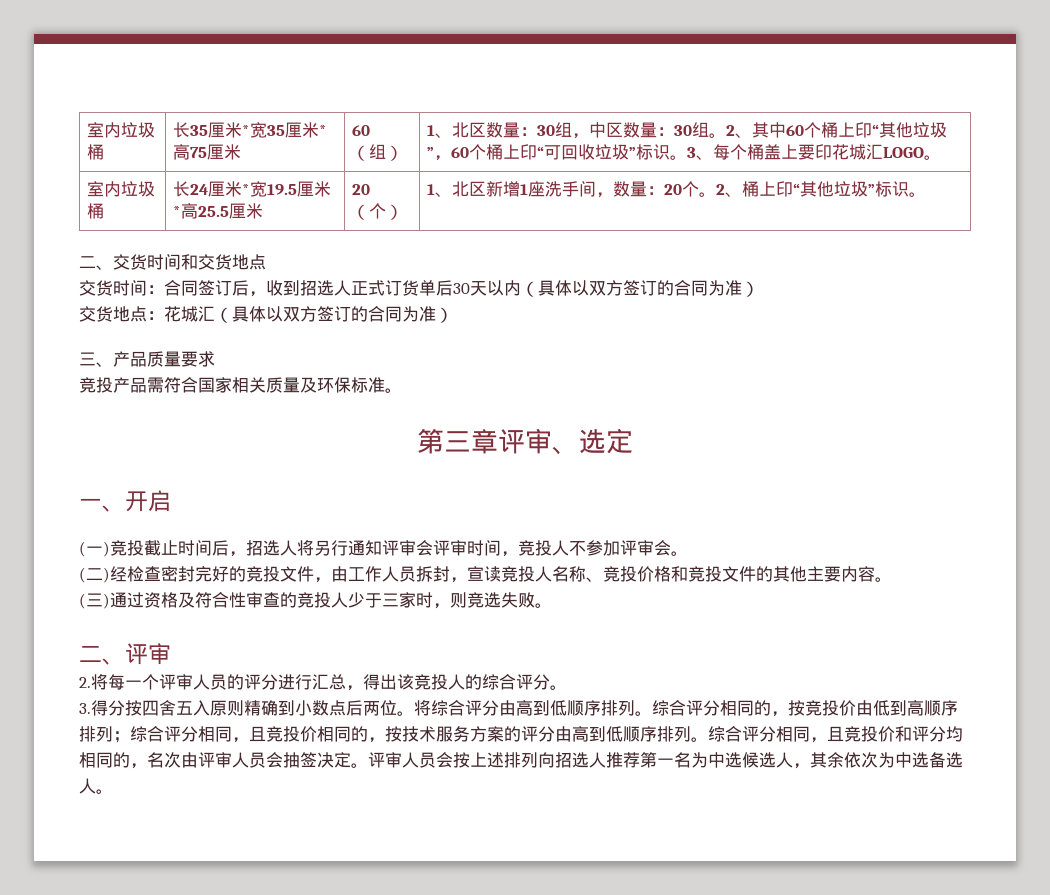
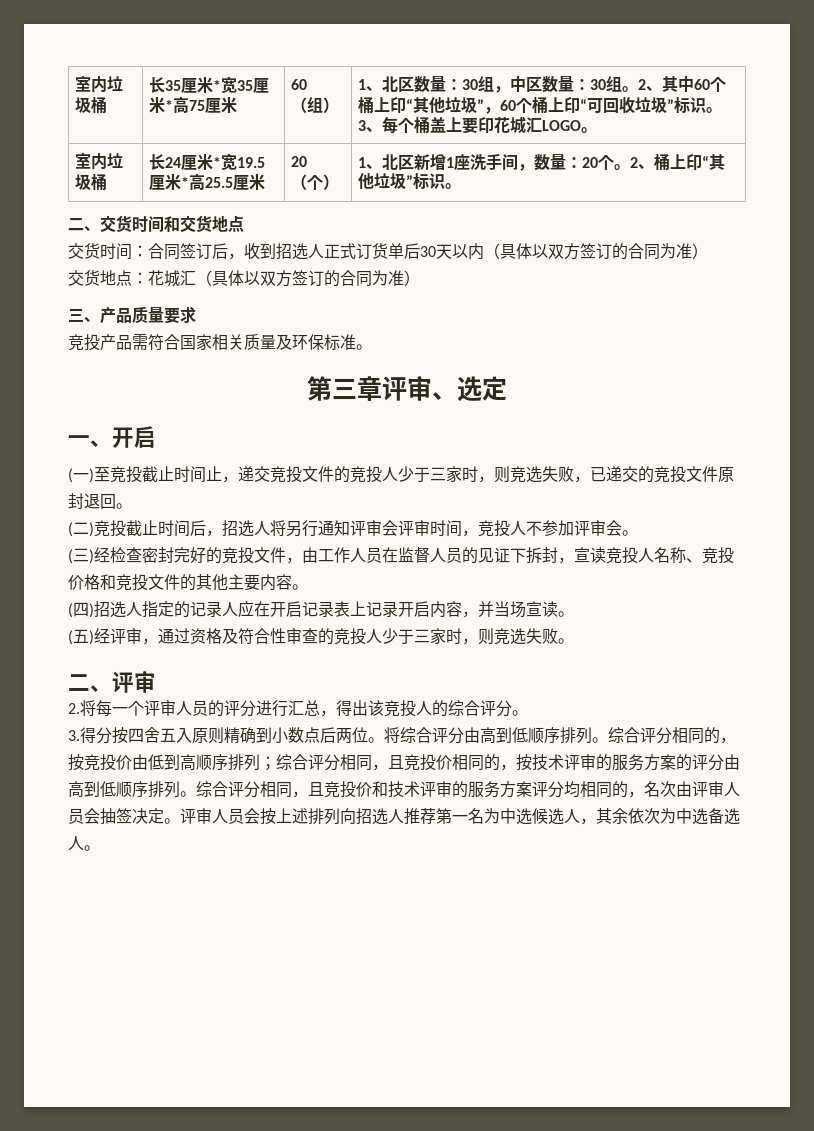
- (一)竞投截止时间后，招选人将另行通知评审会评审时间，竞投人不参加评审会。
+ (一)至竞投截止时间止，递交竞投文件的竞投人少于三家时，则竞选失败，已递交的竞投文件原封退回。
+ (二)竞投截止时间后，招选人将另行通知评审会评审时间，竞投人不参加评审会。
- (二)经检查密封完好的竞投文件，由工作人员拆封，宣读竞投人名称、竞投价格和竞投文件的其他主要内容。
+ (三)经检查密封完好的竞投文件，由工作人员在监督人员的见证下拆封，宣读竞投人名称、竞投价格和竞投文件的其他主要内容。
- (三)通过资格及符合性审查的竞投人少于三家时，则竞选失败。
+ (四)招选人指定的记录人应在开启记录表上记录开启内容，并当场宣读。
+ (五)经评审，通过资格及符合性审查的竞投人少于三家时，则竞选失败。
- 综合评分相同的，按竞投价由低到高顺序排列；综合评分相同，且竞投价相同的，按技术服务方案的评分由高到低顺序排列。
+ 综合评分相同的，按竞投价由低到高顺序排列；综合评分相同，且竞投价相同的，按技术评审的服务方案的评分由高到低顺序排列。
- 综合评分相同，且竞投价和评分均相同的，名次由评审人员会抽签决定。
+ 综合评分相同，且竞投价和技术评审的服务方案评分均相同的，名次由评审人员会抽签决定。

